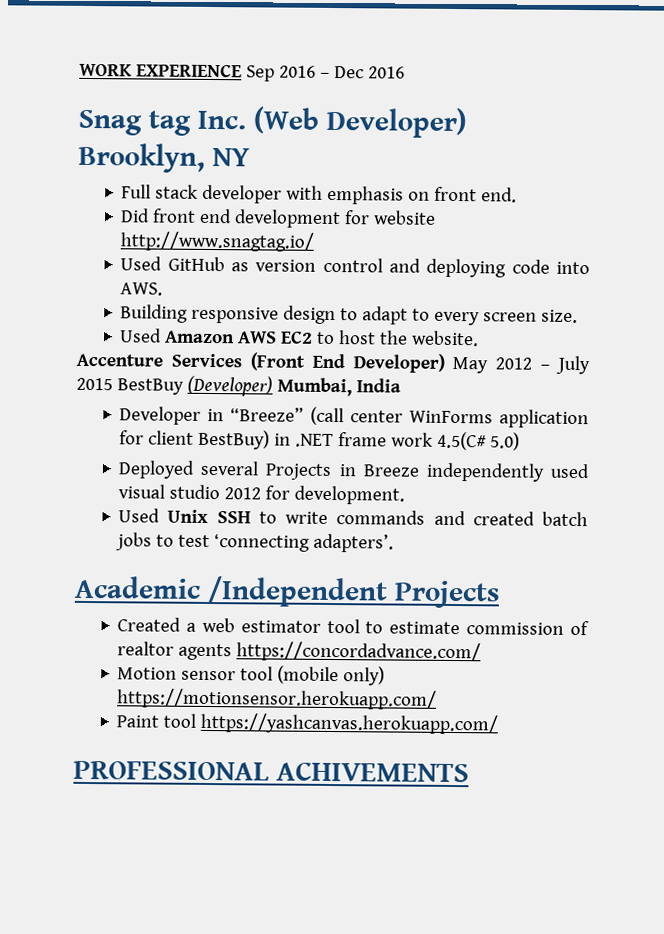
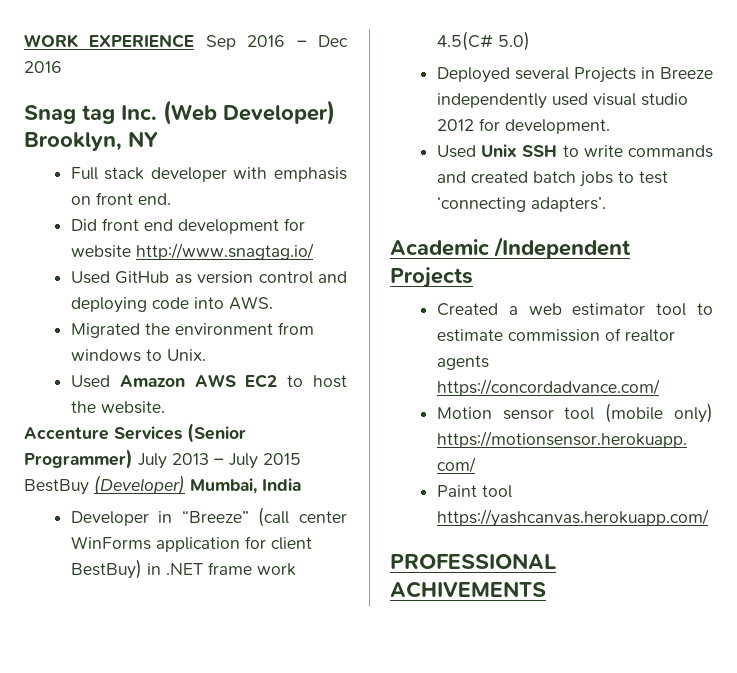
- Building responsive design to adapt to every screen size.
+ Migrated the environment from windows to Unix.
- Accenture Services (Front End Developer) May 2012 – July 2015 BestBuy (Developer) Mumbai, India
+ Accenture Services (Senior Programmer) July 2013 – July 2015 BestBuy (Developer) Mumbai, India

